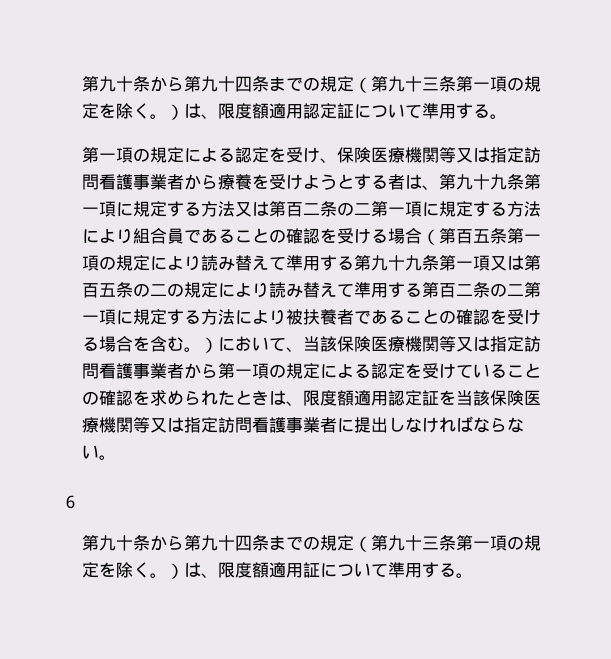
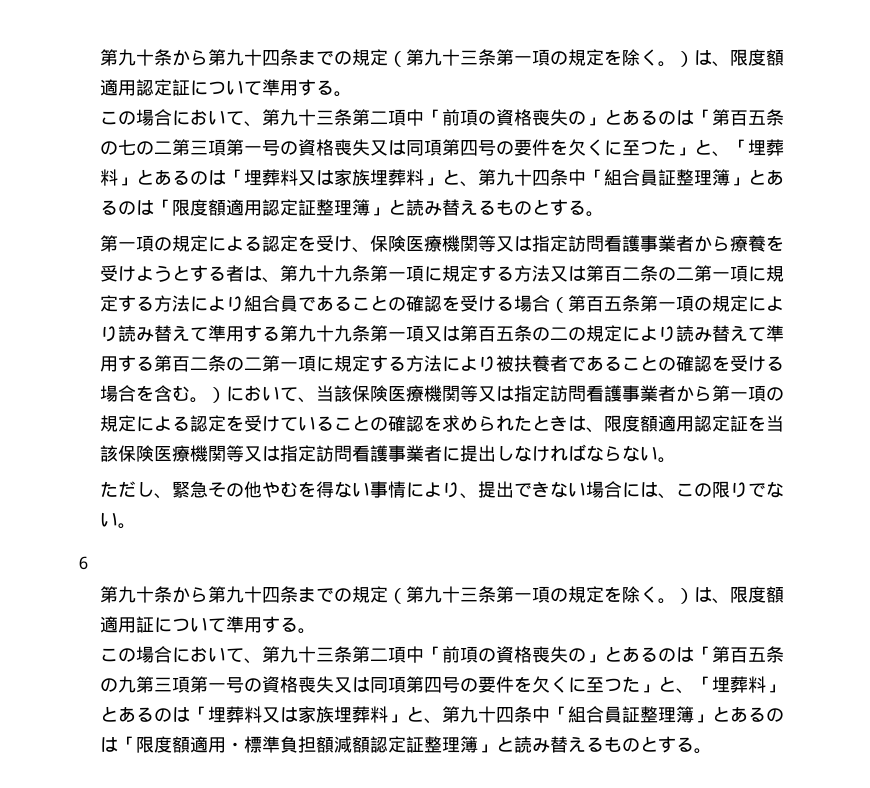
+ この場合において、第九十三条第二項中「前項の資格喪失の」とあるのは「第百五条の七の二第三項第一号の資格喪失又は同項第四号の要件を欠くに至つた」と、「埋葬料」とあるのは「埋葬料又は家族埋葬料」と、第九十四条中「組合員証整理簿」とあるのは「限度額適用認定証整理簿」と読み替えるものとする。
+ ただし、緊急その他やむを得ない事情により、提出できない場合には、この限りでない。
+ この場合において、第九十三条第二項中「前項の資格喪失の」とあるのは「第百五条の九第三項第一号の資格喪失又は同項第四号の要件を欠くに至つた」と、「埋葬料」とあるのは「埋葬料又は家族埋葬料」と、第九十四条中「組合員証整理簿」とあるのは「限度額適用・標準負担額減額認定証整理簿」と読み替えるものとする。

